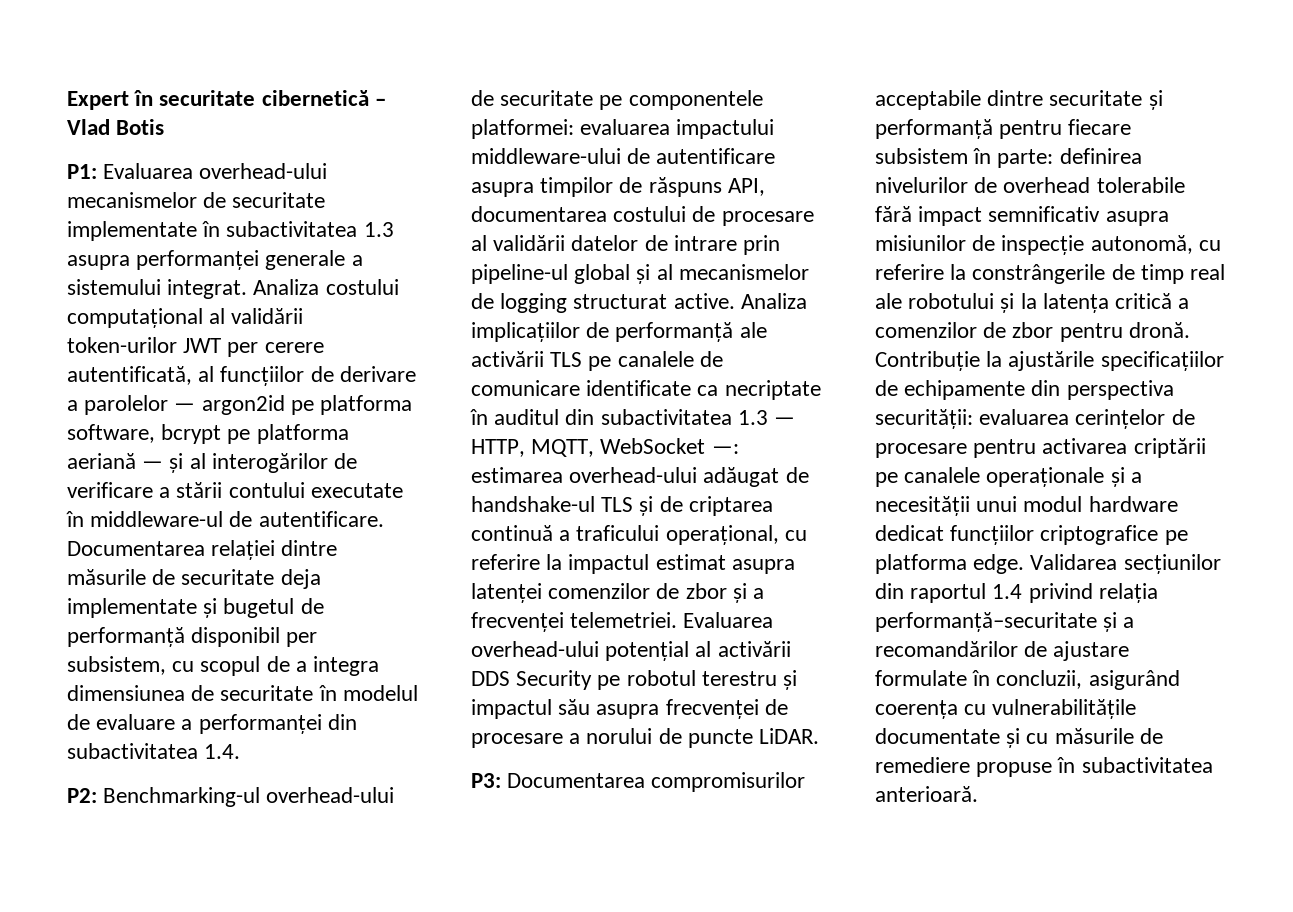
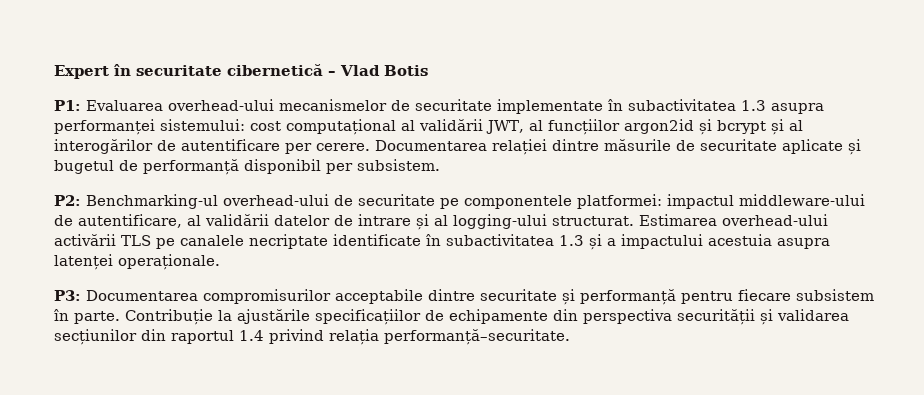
- P1: Evaluarea overhead-ului mecanismelor de securitate implementate în subactivitatea 1.3 asupra performanței generale a sistemului integrat. Analiza costului computațional al validării token-urilor JWT per cerere autentificată, al funcțiilor de derivare a parolelor — argon2id pe platforma software, bcrypt pe platforma aeriană — și al interogărilor de verificare a stării contului executate în middleware-ul de autentificare.
+ P1: Evaluarea overhead-ului mecanismelor de securitate implementate în subactivitatea 1.3 asupra performanței sistemului: cost computațional al validării JWT, al funcțiilor argon2id și bcrypt și al interogărilor de autentificare per cerere.
- Documentarea relației dintre măsurile de securitate deja implementate și bugetul de performanță disponibil per subsistem, cu scopul de a integra dimensiunea de securitate în modelul de evaluare a performanței din subactivitatea 1.4.
+ Documentarea relației dintre măsurile de securitate aplicate și bugetul de performanță disponibil per subsistem.
- P2: Benchmarking-ul overhead-ului de securitate pe componentele platformei: evaluarea impactului middleware-ului de autentificare asupra timpilor de răspuns API, documentarea costului de procesare al validării datelor de intrare prin pipeline-ul global și al mecanismelor de logging structurat active. Analiza implicațiilor de performanță ale activării TLS pe canalele de comunicare identificate ca necriptate în auditul din subactivitatea 1.3 — HTTP, MQTT, WebSocket —: estimarea overhead-ului adăugat de handshake-ul TLS și de criptarea continuă a traficului operațional, cu referire la impactul estimat asupra latenței comenzilor de zbor și a frecvenței telemetriei. Evaluarea overhead-ului potențial al activării DDS Security pe robotul terestru și impactul său asupra frecvenței de procesare a norului de puncte LiDAR.
+ P2: Benchmarking-ul overhead-ului de securitate pe componentele platformei: impactul middleware-ului de autentificare, al validării datelor de intrare și al logging-ului structurat. Estimarea overhead-ului activării TLS pe canalele necriptate identificate în subactivitatea 1.3 și a impactului acestuia asupra latenței operaționale.
- P3: Documentarea compromisurilor acceptabile dintre securitate și performanță pentru fiecare subsistem în parte: definirea nivelurilor de overhead tolerabile fără impact semnificativ asupra misiunilor de inspecție autonomă, cu referire la constrângerile de timp real ale robotului și la latența critică a comenzilor de zbor pentru dronă.
+ P3: Documentarea compromisurilor acceptabile dintre securitate și performanță pentru fiecare subsistem în parte.
- Contribuție la ajustările specificațiilor de echipamente din perspectiva securității: evaluarea cerințelor de procesare pentru activarea criptării pe canalele operaționale și a necesității unui modul hardware dedicat funcțiilor criptografice pe platforma edge. Validarea secțiunilor din raportul 1.4 privind relația performanță–securitate și a recomandărilor de ajustare formulate în concluzii, asigurând coerența cu vulnerabilitățile documentate și cu măsurile de remediere propuse în subactivitatea anterioară.
+ Contribuție la ajustările specificațiilor de echipamente din perspectiva securității și validarea secțiunilor din raportul 1.4 privind relația performanță–securitate.

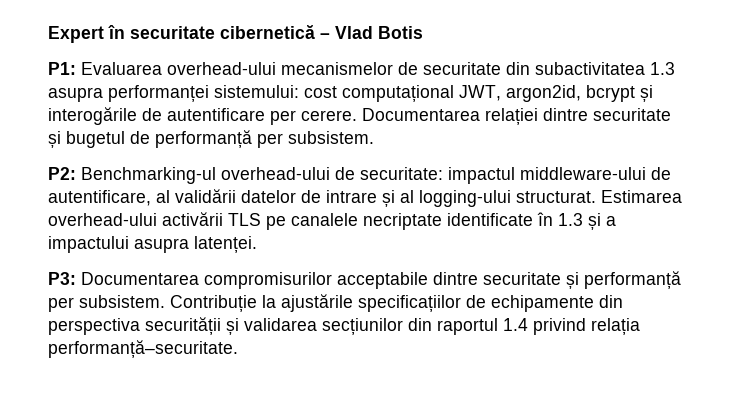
- P1: Evaluarea overhead-ului mecanismelor de securitate implementate în subactivitatea 1.3 asupra performanței sistemului: cost computațional al validării JWT, al funcțiilor argon2id și bcrypt și al interogărilor de autentificare per cerere.
+ P1: Evaluarea overhead-ului mecanismelor de securitate din subactivitatea 1.3 asupra performanței sistemului: cost computațional JWT, argon2id, bcrypt și interogările de autentificare per cerere.
- Documentarea relației dintre măsurile de securitate aplicate și bugetul de performanță disponibil per subsistem.
+ Documentarea relației dintre securitate și bugetul de performanță per subsistem.
- P2: Benchmarking-ul overhead-ului de securitate pe componentele platformei: impactul middleware-ului de autentificare, al validării datelor de intrare și al logging-ului structurat.
+ P2: Benchmarking-ul overhead-ului de securitate: impactul middleware-ului de autentificare, al validării datelor de intrare și al logging-ului structurat.
- Estimarea overhead-ului activării TLS pe canalele necriptate identificate în subactivitatea 1.3 și a impactului acestuia asupra latenței operaționale.
+ Estimarea overhead-ului activării TLS pe canalele necriptate identificate în 1.3 și a impactului asupra latenței.
- P3: Documentarea compromisurilor acceptabile dintre securitate și performanță pentru fiecare subsistem în parte.
+ P3: Documentarea compromisurilor acceptabile dintre securitate și performanță per subsistem.

